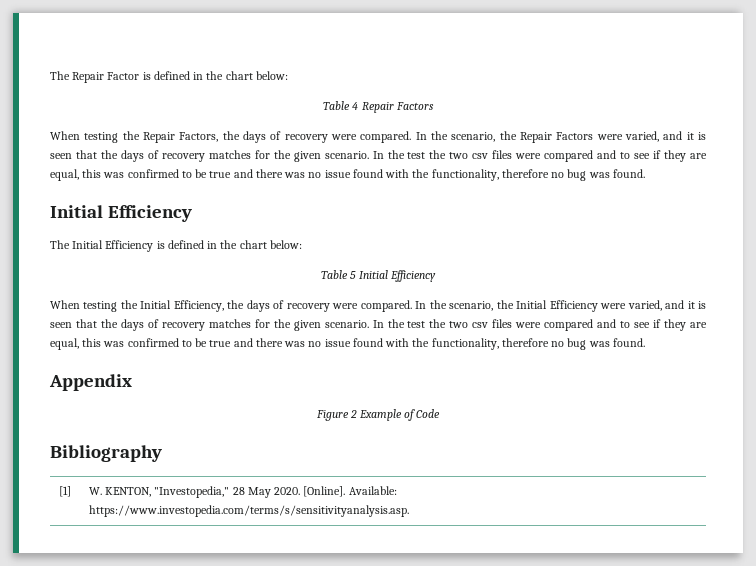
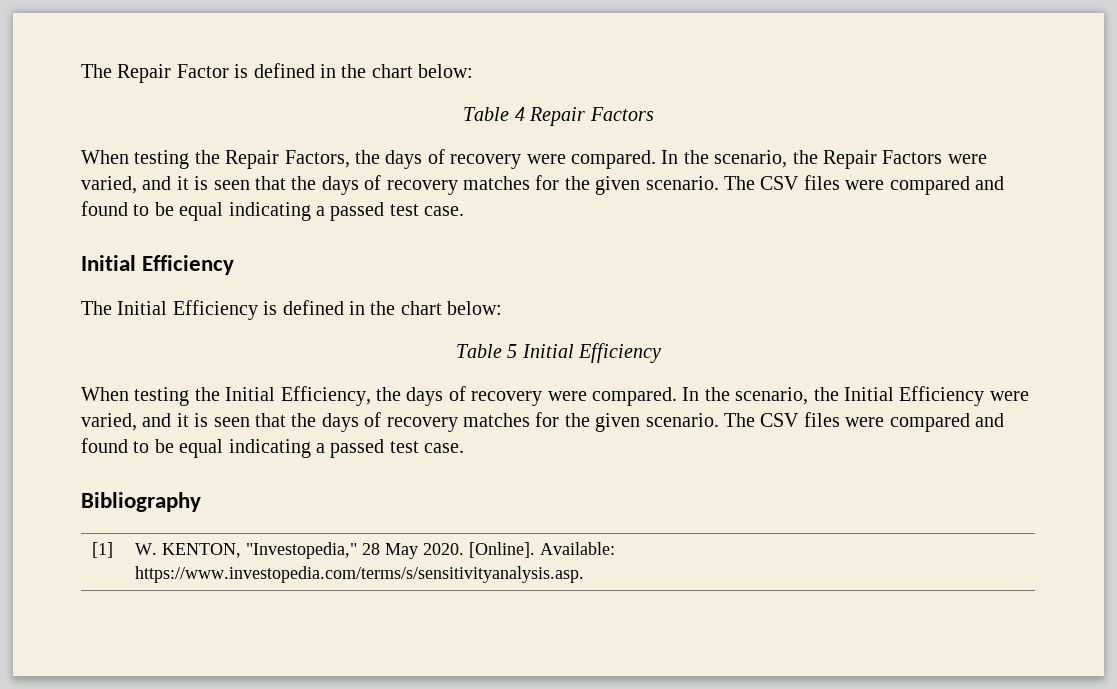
- In the scenario, the Repair Factors were varied, and it is seen that the days of recovery matches for the given scenario. In the test the two csv files were compared and to see if they are equal, this was confirmed to be true and there was no issue found with the functionality, therefore no bug was found.
+ In the scenario, the Repair Factors were varied, and it is seen that the days of recovery matches for the given scenario. The CSV files were compared and found to be equal indicating a passed test case.
- In the scenario, the Initial Efficiency were varied, and it is seen that the days of recovery matches for the given scenario. In the test the two csv files were compared and to see if they are equal, this was confirmed to be true and there was no issue found with the functionality, therefore no bug was found.
- Appendix
- Figure 2 Example of Code
+ In the scenario, the Initial Efficiency were varied, and it is seen that the days of recovery matches for the given scenario. The CSV files were compared and found to be equal indicating a passed test case.

